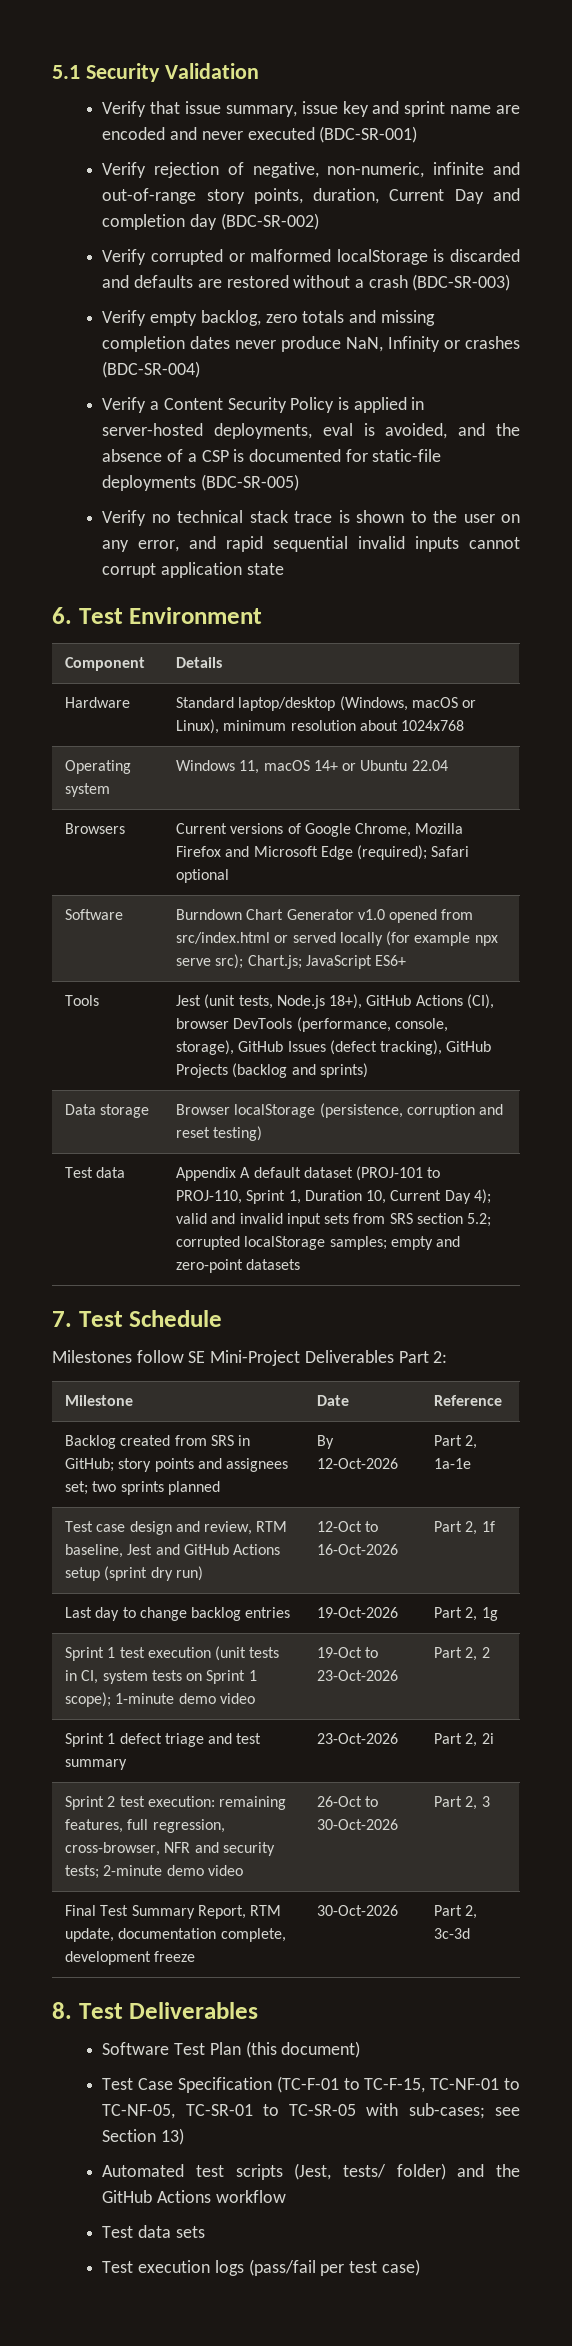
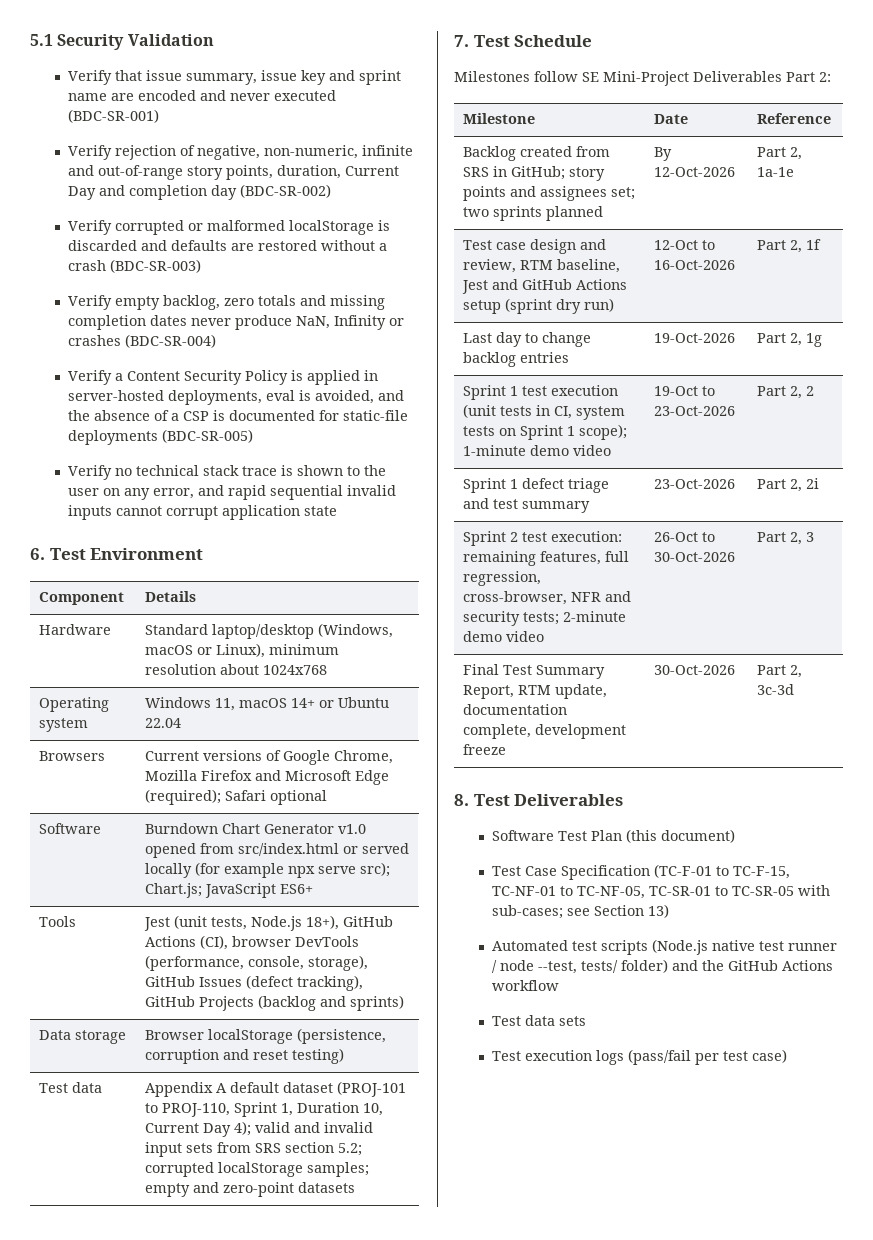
- Automated test scripts (Jest, tests/ folder) and the GitHub Actions workflow
+ Automated test scripts (Node.js native test runner / node --test, tests/ folder) and the GitHub Actions workflow

